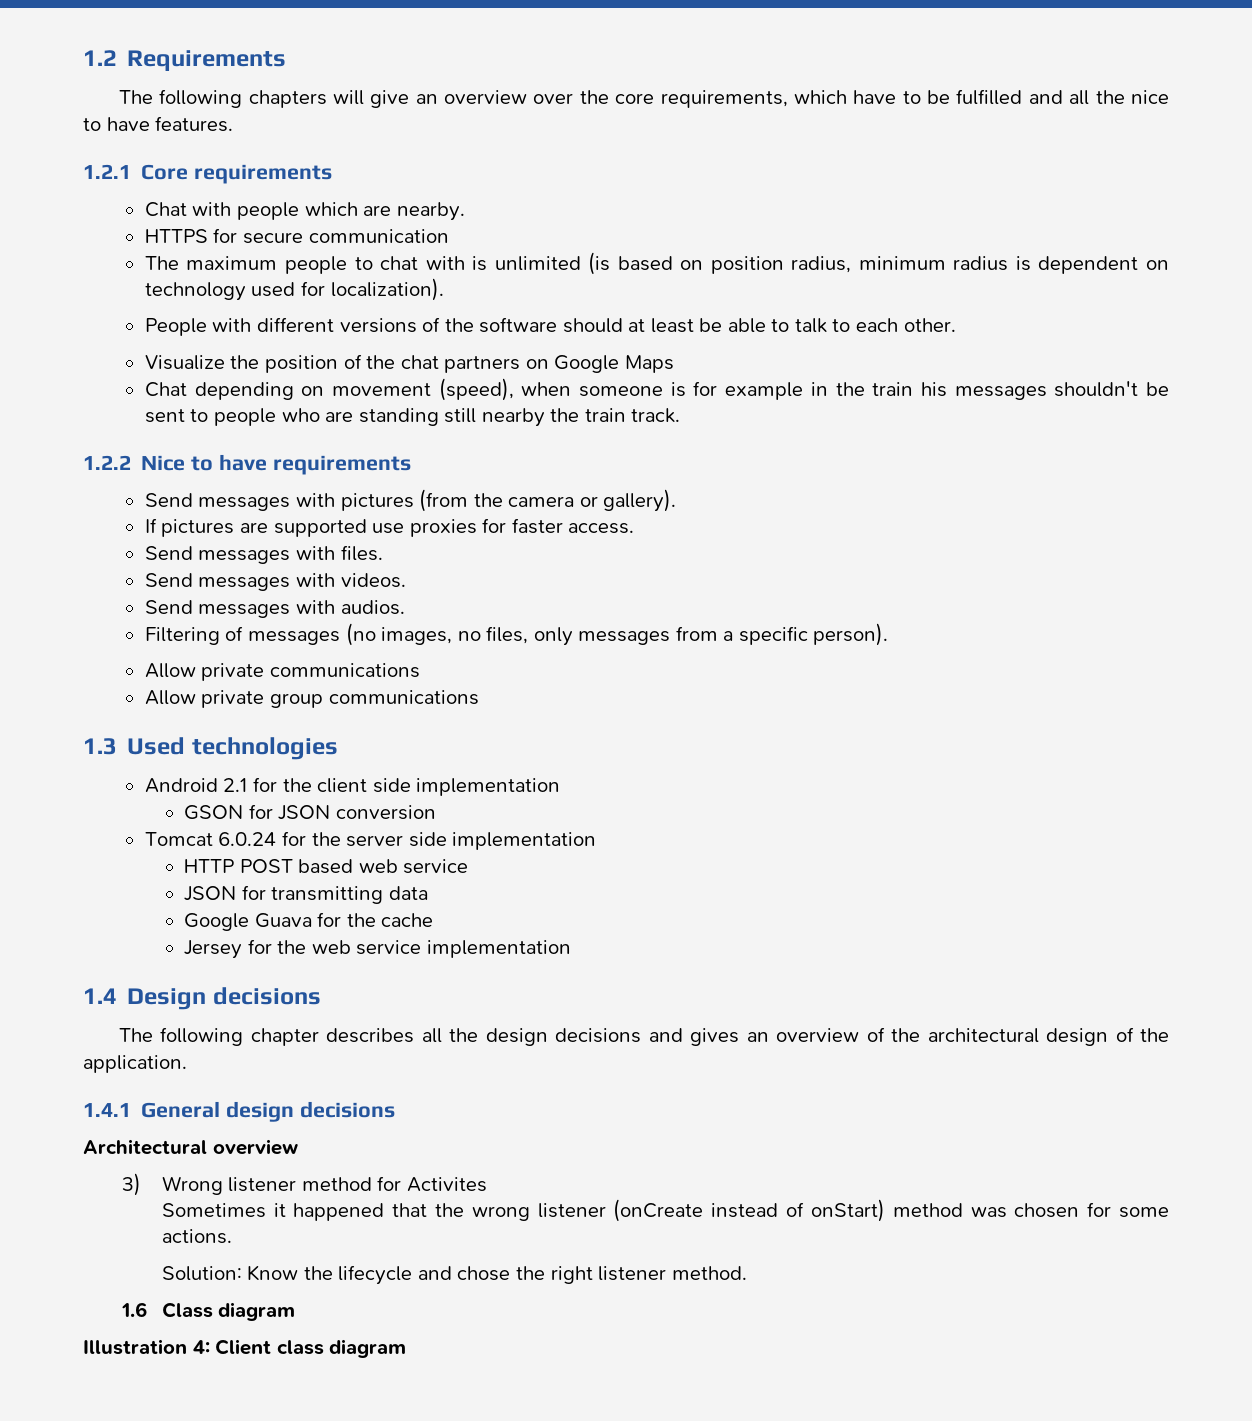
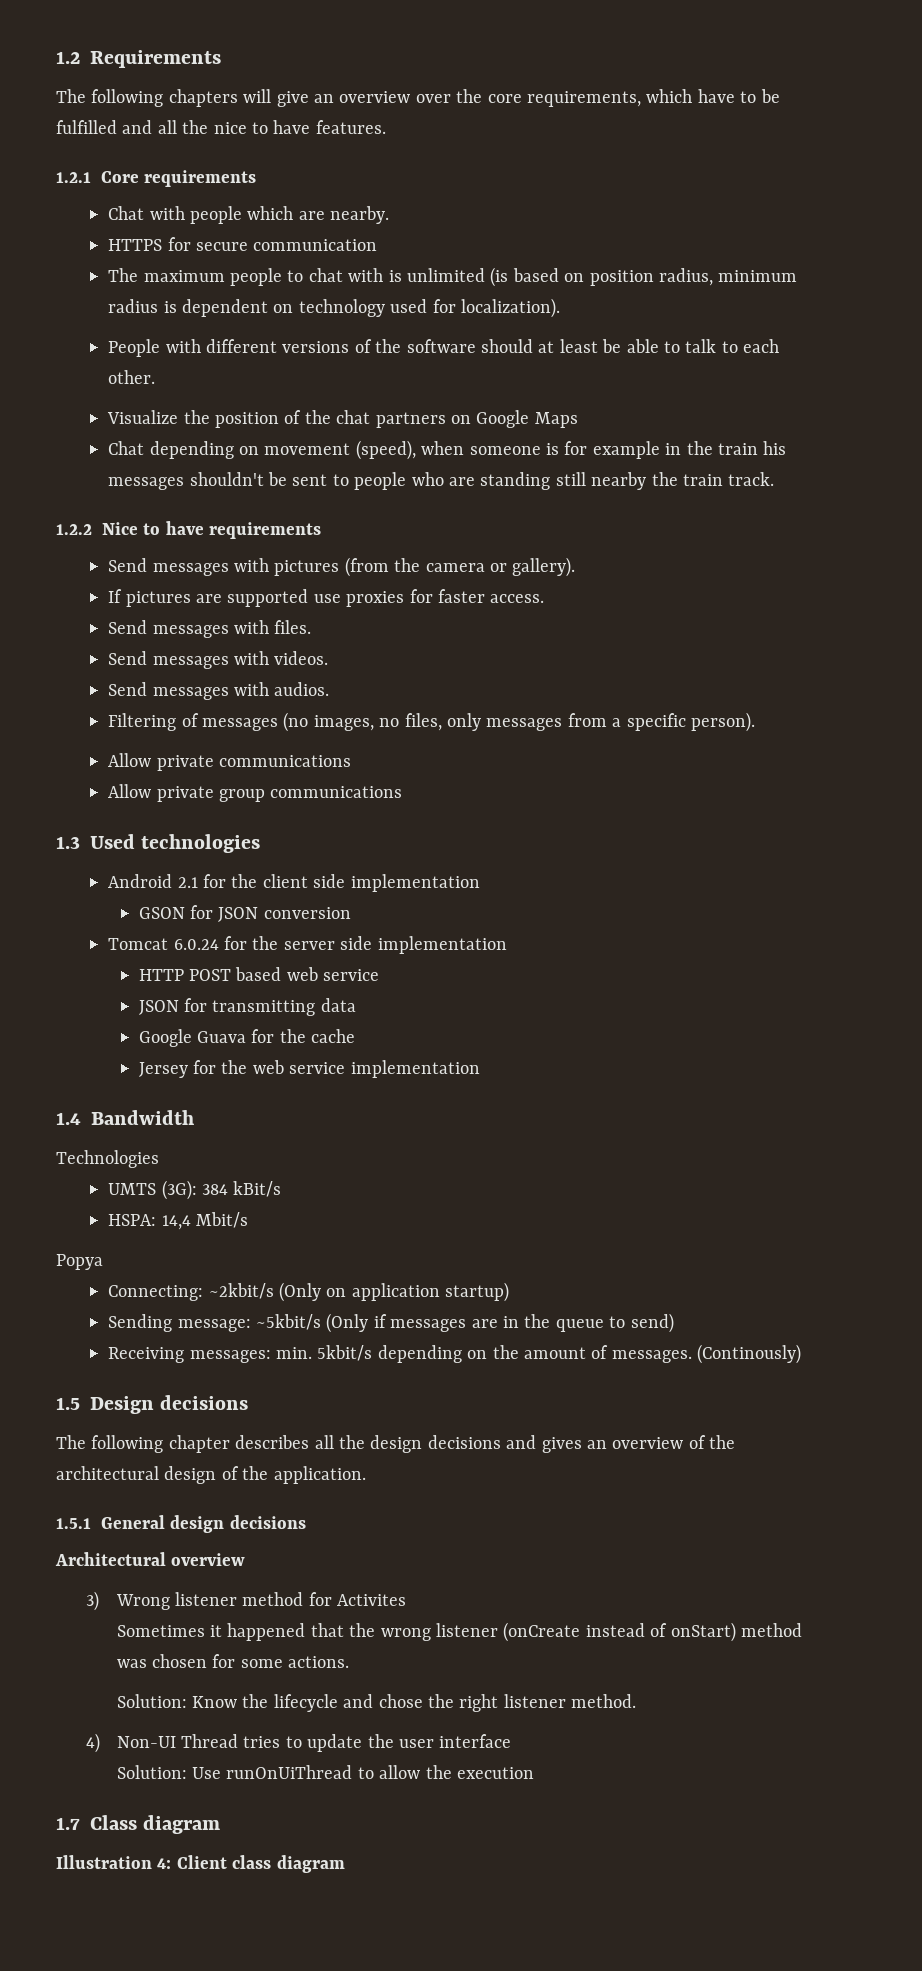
- 1.4 Design decisions
+ 1.4 Bandwidth
+ Technologies
+ UMTS (3G): 384 kBit/s
+ HSPA: 14,4 Mbit/s
+ Popya
+ Connecting: ~2kbit/s (Only on application startup)
+ Sending message: ~5kbit/s (Only if messages are in the queue to send)
+ Receiving messages: min. 5kbit/s depending on the amount of messages. (Continously)
+ 1.5 Design decisions
- 1.4.1 General design decisions
+ 1.5.1 General design decisions
- 1.6 Class diagram
+ 4) Non-UI Thread tries to update the user interface
+ Solution: Use runOnUiThread to allow the execution
+ 1.7 Class diagram

